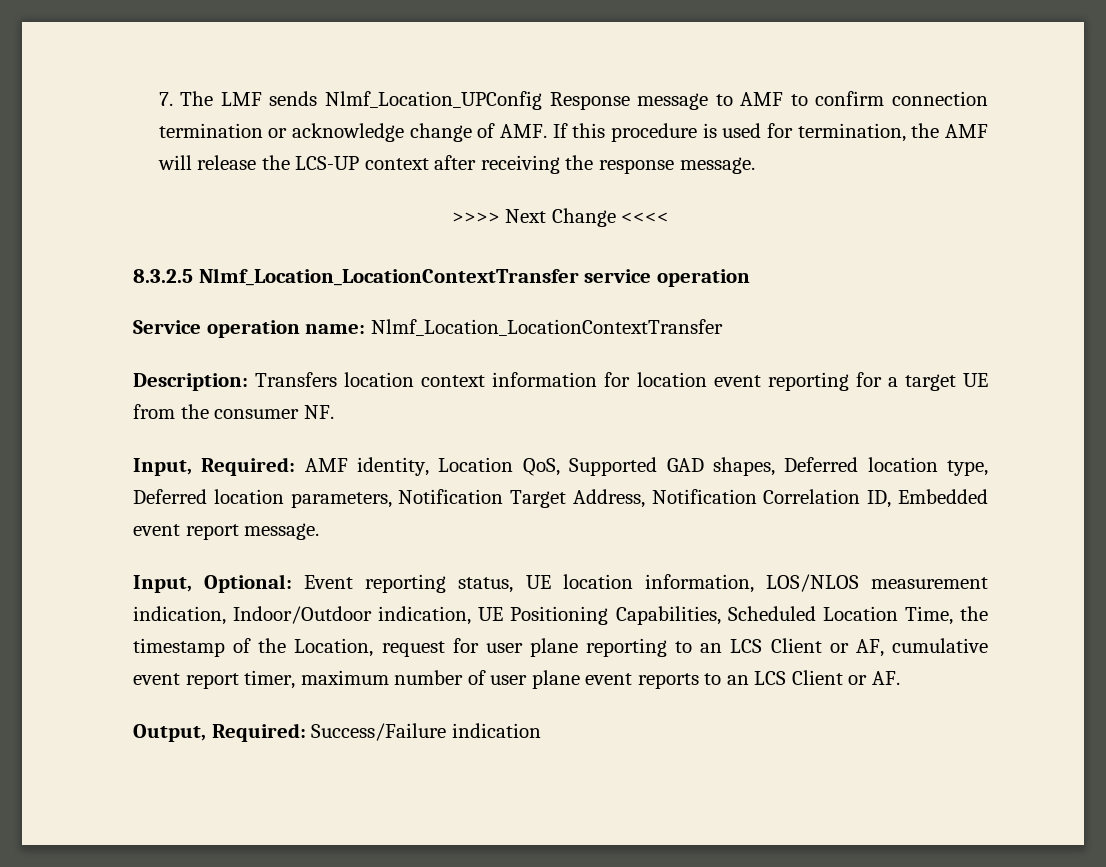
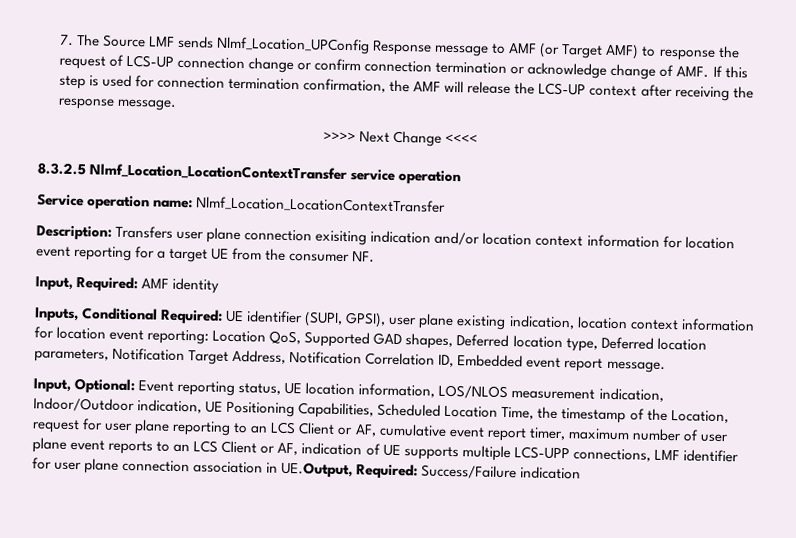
- 7. The LMF sends Nlmf_Location_UPConfig Response message to AMF to confirm connection termination or acknowledge change of AMF. If this procedure is used for termination, the AMF will release the LCS-UP context after receiving the response message.
+ 7. The Source LMF sends Nlmf_Location_UPConfig Response message to AMF (or Target AMF) to response the request of LCS-UP connection change or confirm connection termination or acknowledge change of AMF. If this step is used for connection termination confirmation, the AMF will release the LCS-UP context after receiving the response message.
- Description: Transfers location context information for location event reporting for a target UE from the consumer NF.
+ Description: Transfers user plane connection exisiting indication and/or location context information for location event reporting for a target UE from the consumer NF.
- Input, Required: AMF identity, Location QoS, Supported GAD shapes, Deferred location type, Deferred location parameters, Notification Target Address, Notification Correlation ID, Embedded event report message.
+ Input, Required: AMF identity
+ Inputs, Conditional Required: UE identifier (SUPI, GPSI), user plane existing indication, location context information for location event reporting: Location QoS, Supported GAD shapes, Deferred location type, Deferred location parameters, Notification Target Address, Notification Correlation ID, Embedded event report message.
- Input, Optional: Event reporting status, UE location information, LOS/NLOS measurement indication, Indoor/Outdoor indication, UE Positioning Capabilities, Scheduled Location Time, the timestamp of the Location, request for user plane reporting to an LCS Client or AF, cumulative event report timer, maximum number of user plane event reports to an LCS Client or AF.
- Output, Required: Success/Failure indication
+ Input, Optional: Event reporting status, UE location information, LOS/NLOS measurement indication, Indoor/Outdoor indication, UE Positioning Capabilities, Scheduled Location Time, the timestamp of the Location, request for user plane reporting to an LCS Client or AF, cumulative event report timer, maximum number of user plane event reports to an LCS Client or AF, indication of UE supports multiple LCS-UPP connections, LMF identifier for user plane connection association in UE.Output, Required: Success/Failure indication

